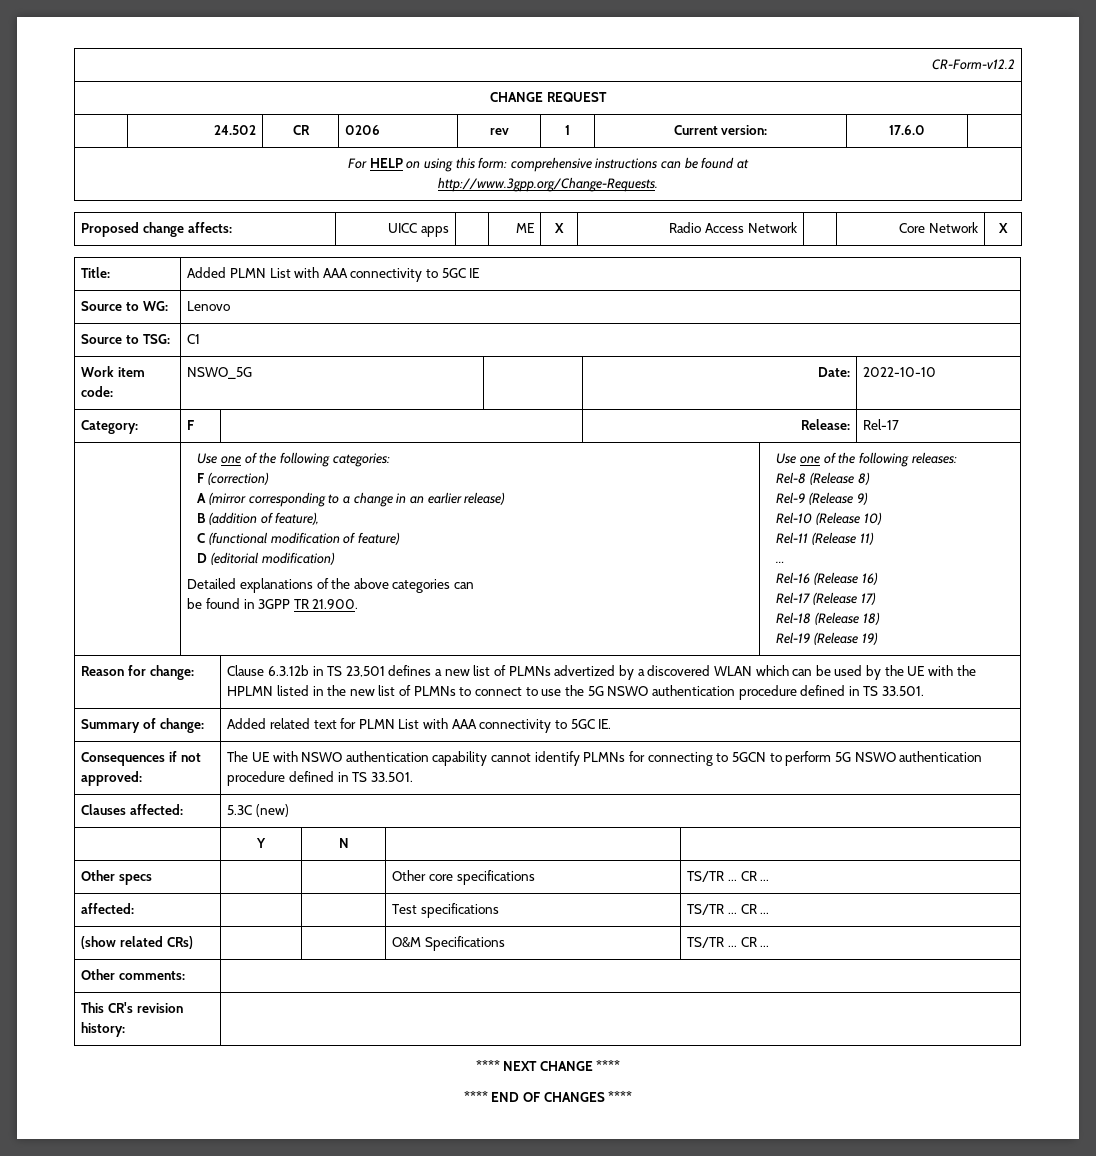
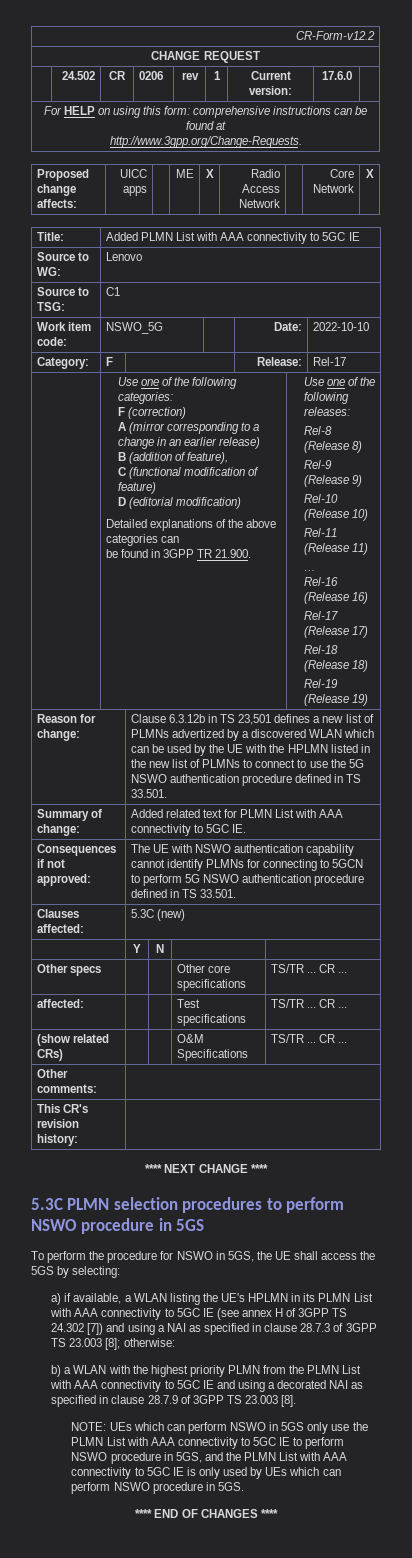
+ 5.3C PLMN selection procedures to perform NSWO procedure in 5GS
+ To perform the procedure for NSWO in 5GS, the UE shall access the 5GS by selecting:
+ a) if available, a WLAN listing the UE's HPLMN in its PLMN List with AAA connectivity to 5GC IE (see annex H of 3GPP TS 24.302 [7]) and using a NAI as specified in clause 28.7.3 of 3GPP TS 23.003 [8]; otherwise:
+ b) a WLAN with the highest priority PLMN from the PLMN List with AAA connectivity to 5GC IE and using a decorated NAI as specified in clause 28.7.9 of 3GPP TS 23.003 [8].
+ NOTE: UEs which can perform NSWO in 5GS only use the PLMN List with AAA connectivity to 5GC IE to perform NSWO procedure in 5GS, and the PLMN List with AAA connectivity to 5GC IE is only used by UEs which can perform NSWO procedure in 5GS.

